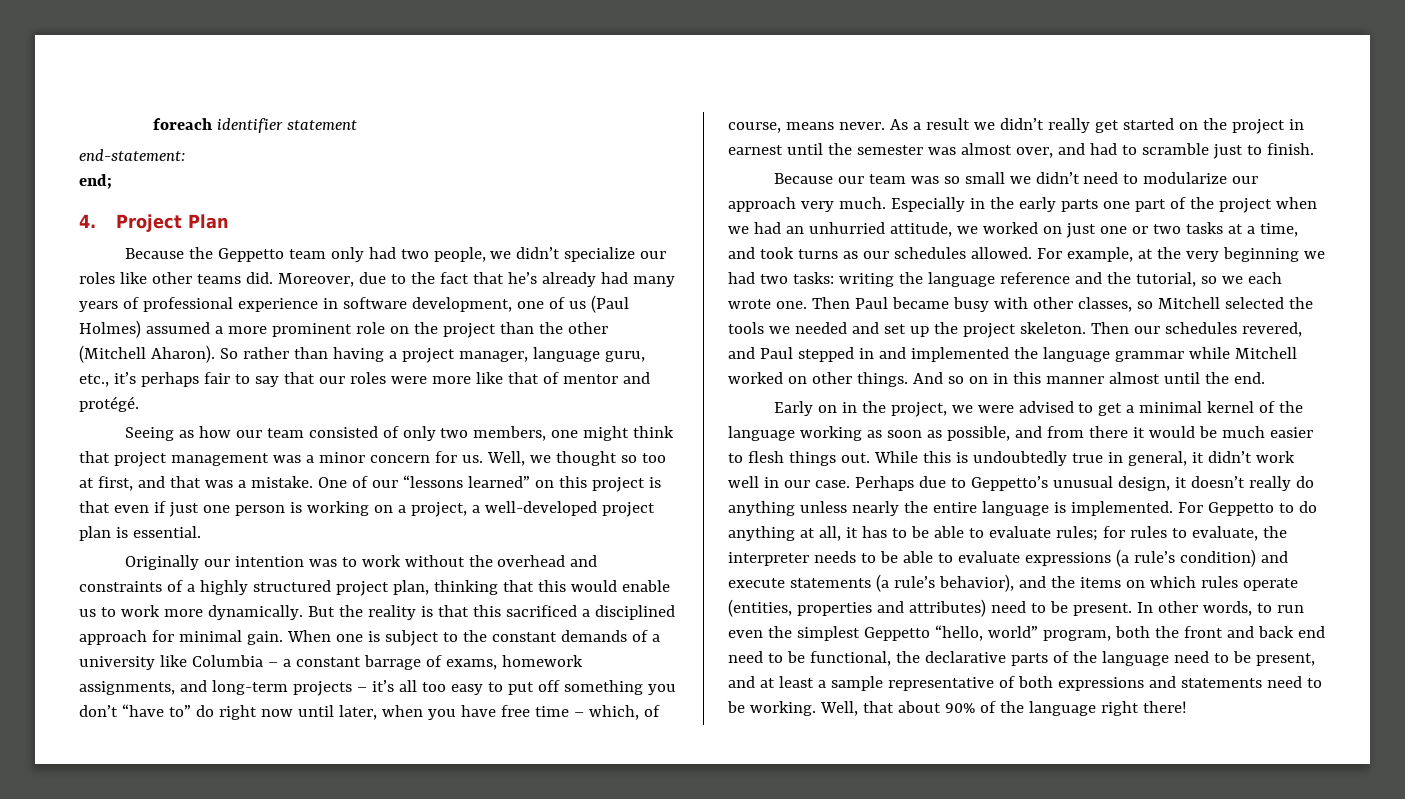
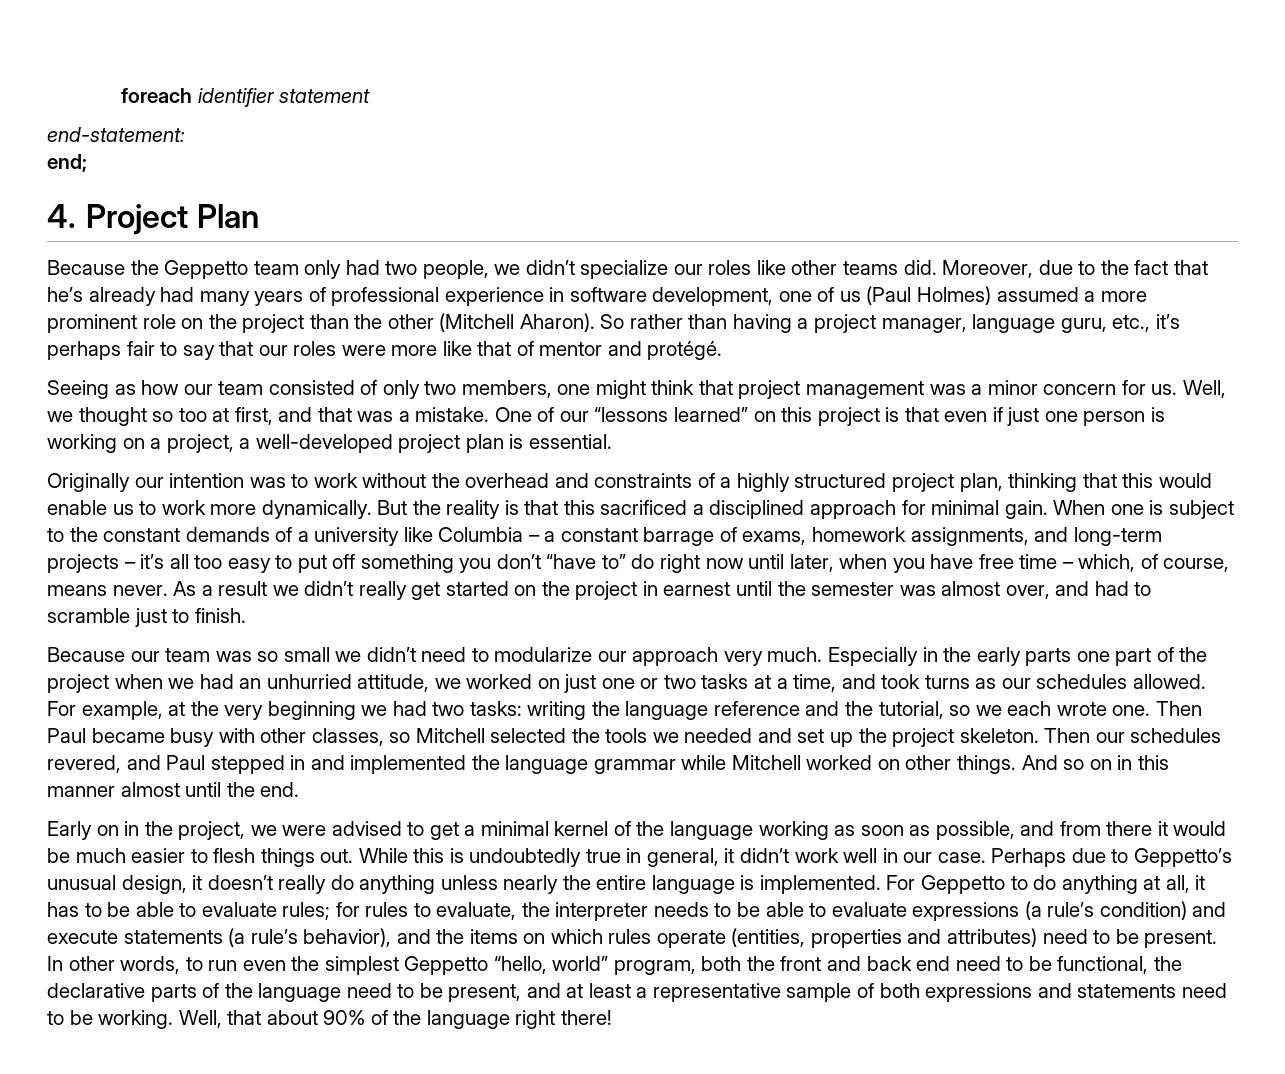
- In other words, to run even the simplest Geppetto “hello, world” program, both the front and back end need to be functional, the declarative parts of the language need to be present, and at least a sample representative of both expressions and statements need to be working.
+ In other words, to run even the simplest Geppetto “hello, world” program, both the front and back end need to be functional, the declarative parts of the language need to be present, and at least a representative sample of both expressions and statements need to be working.

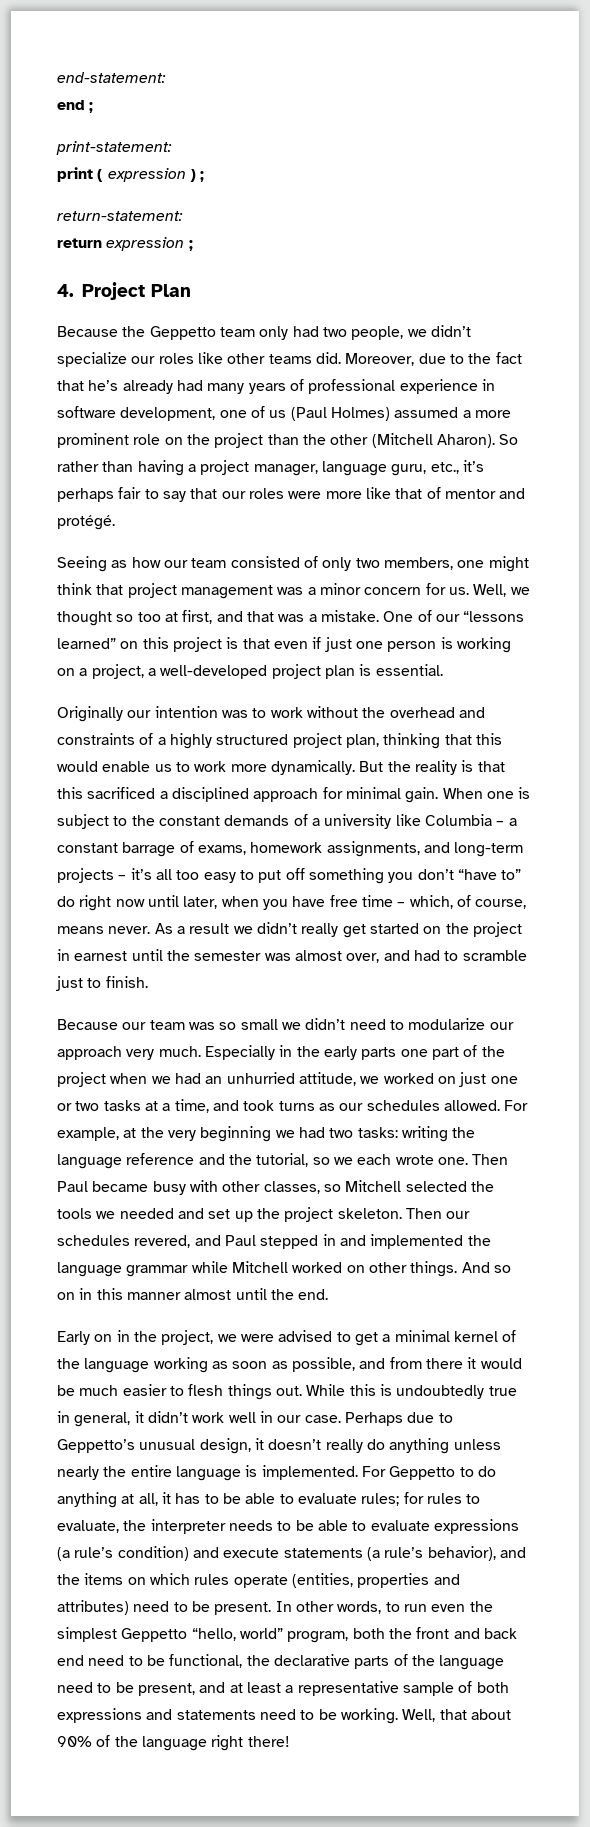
- foreach identifier statement
  end-statement:
- end;
+ end ;
+ print-statement:
+ print ( expression ) ;
+ return-statement:
+ return expression ;

